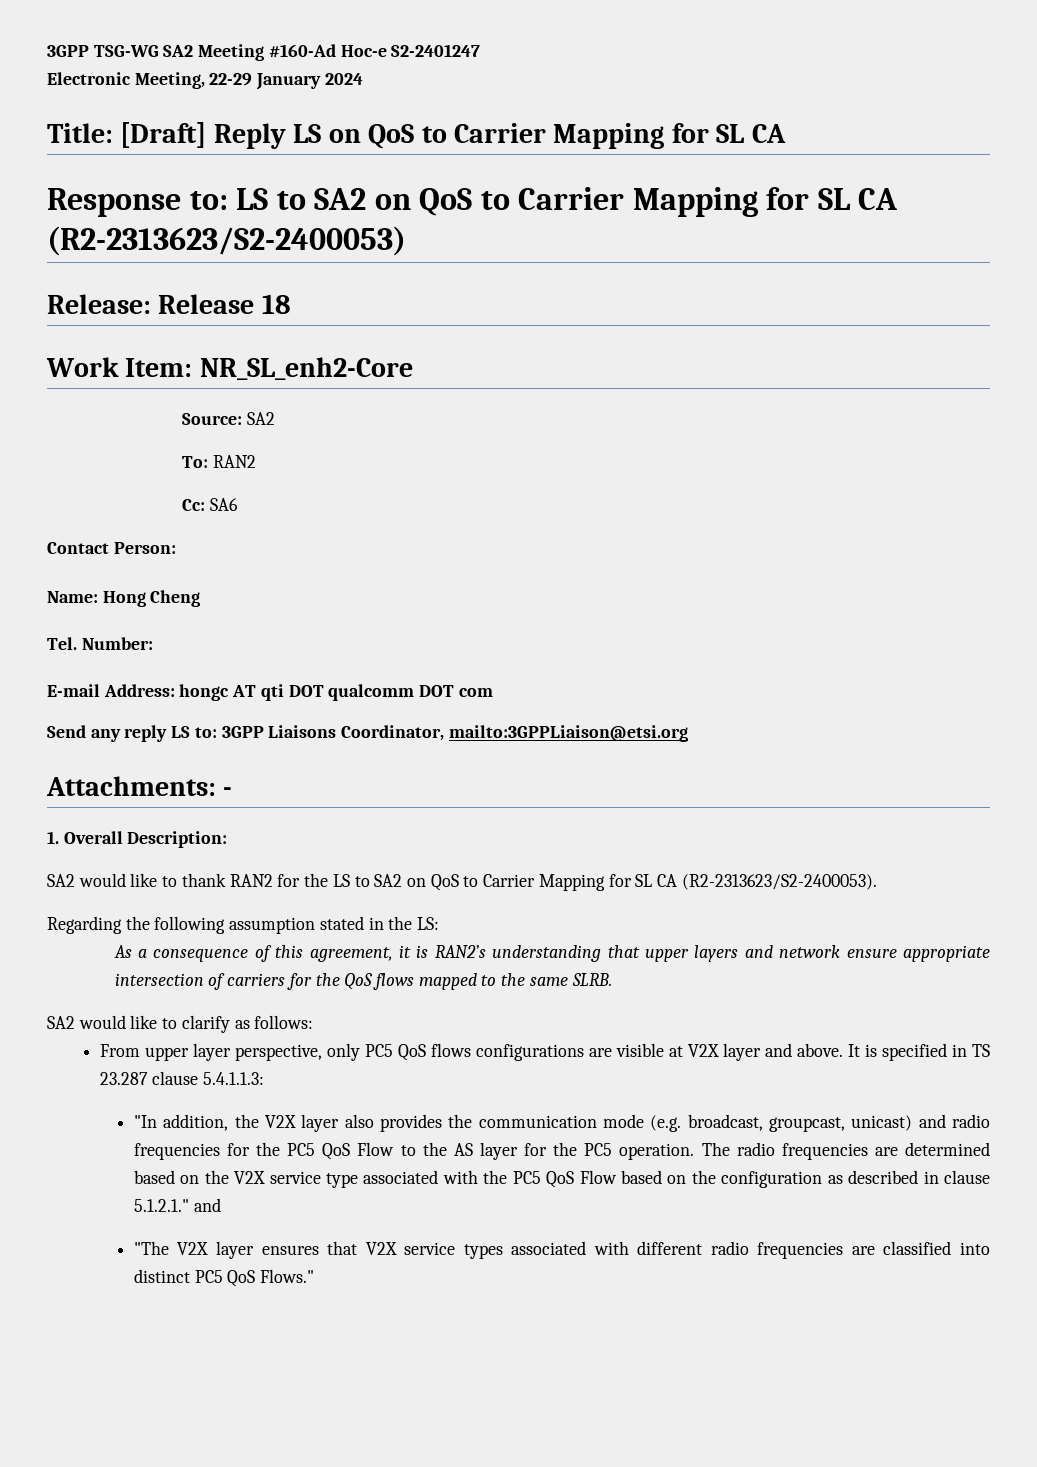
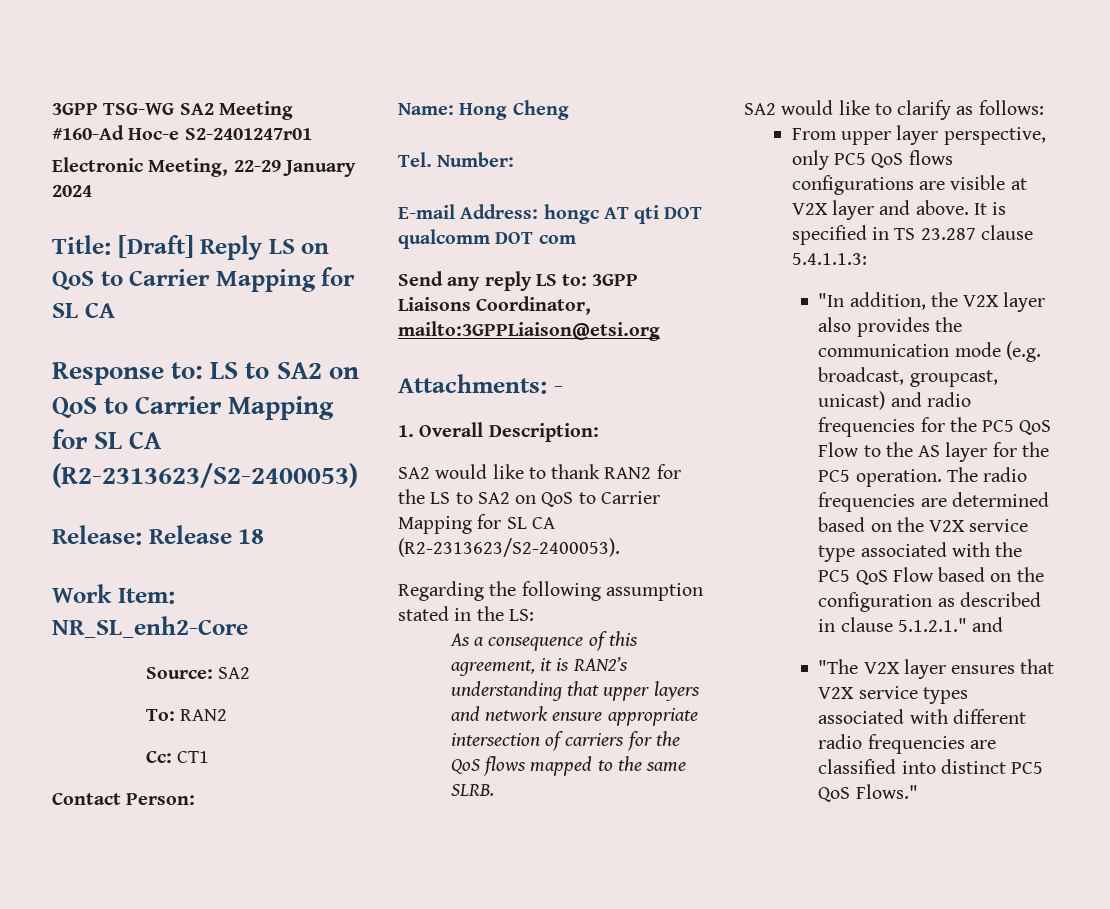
- 3GPP TSG-WG SA2 Meeting #160-Ad Hoc-e S2-2401247
+ 3GPP TSG-WG SA2 Meeting #160-Ad Hoc-e S2-2401247r01
- Cc: SA6
+ Cc: CT1

